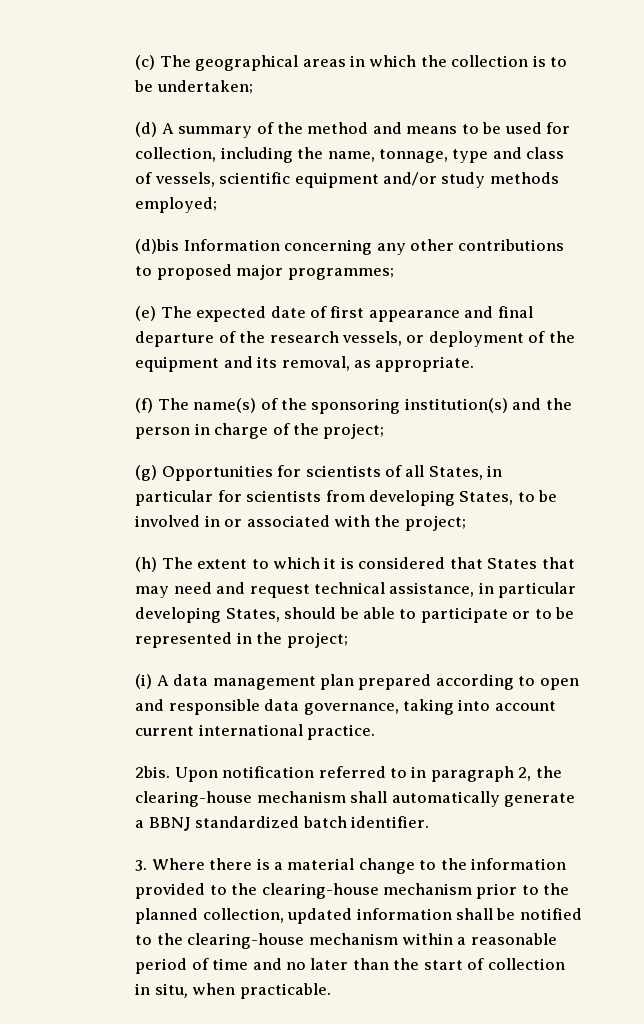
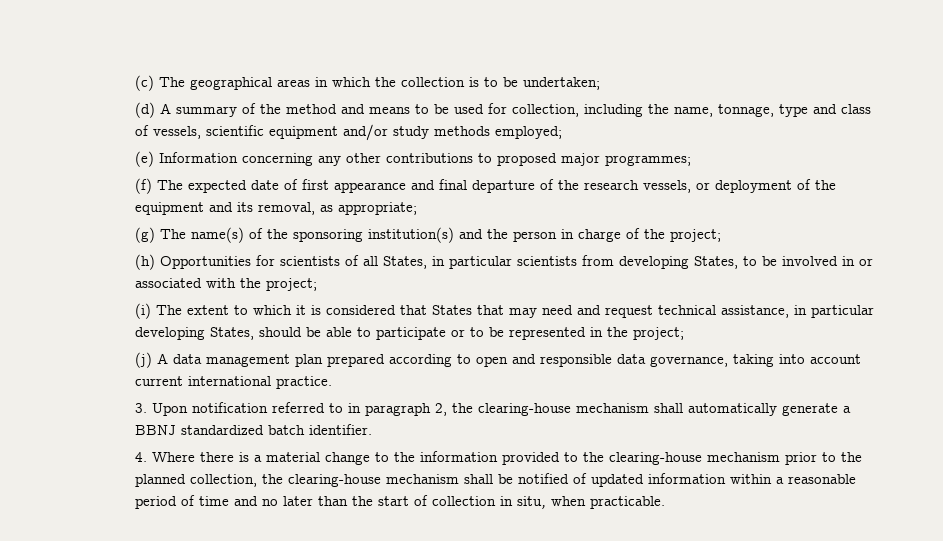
- (d)bis Information concerning any other contributions to proposed major programmes;
+ (e) Information concerning any other contributions to proposed major programmes;
- (e) The expected date of first appearance and final departure of the research vessels, or deployment of the equipment and its removal, as appropriate.
- (f) The name(s) of the sponsoring institution(s) and the person in charge of the project;
+ (f) The expected date of first appearance and final departure of the research vessels, or deployment of the equipment and its removal, as appropriate;
+ (g) The name(s) of the sponsoring institution(s) and the person in charge of the project;
- (g) Opportunities for scientists of all States, in particular for scientists from developing States, to be involved in or associated with the project;
+ (h) Opportunities for scientists of all States, in particular scientists from developing States, to be involved in or associated with the project;
- (h) The extent to which it is considered that States that may need and request technical assistance, in particular developing States, should be able to participate or to be represented in the project;
+ (i) The extent to which it is considered that States that may need and request technical assistance, in particular developing States, should be able to participate or to be represented in the project;
- (i) A data management plan prepared according to open and responsible data governance, taking into account current international practice.
+ (j) A data management plan prepared according to open and responsible data governance, taking into account current international practice.
- 2bis. Upon notification referred to in paragraph 2, the clearing-house mechanism shall automatically generate a BBNJ standardized batch identifier.
+ 3. Upon notification referred to in paragraph 2, the clearing-house mechanism shall automatically generate a BBNJ standardized batch identifier.
- 3. Where there is a material change to the information provided to the clearing-house mechanism prior to the planned collection, updated information shall be notified to the clearing-house mechanism within a reasonable period of time and no later than the start of collection in situ, when practicable.
+ 4. Where there is a material change to the information provided to the clearing-house mechanism prior to the planned collection, the clearing-house mechanism shall be notified of updated information within a reasonable period of time and no later than the start of collection in situ, when practicable.

